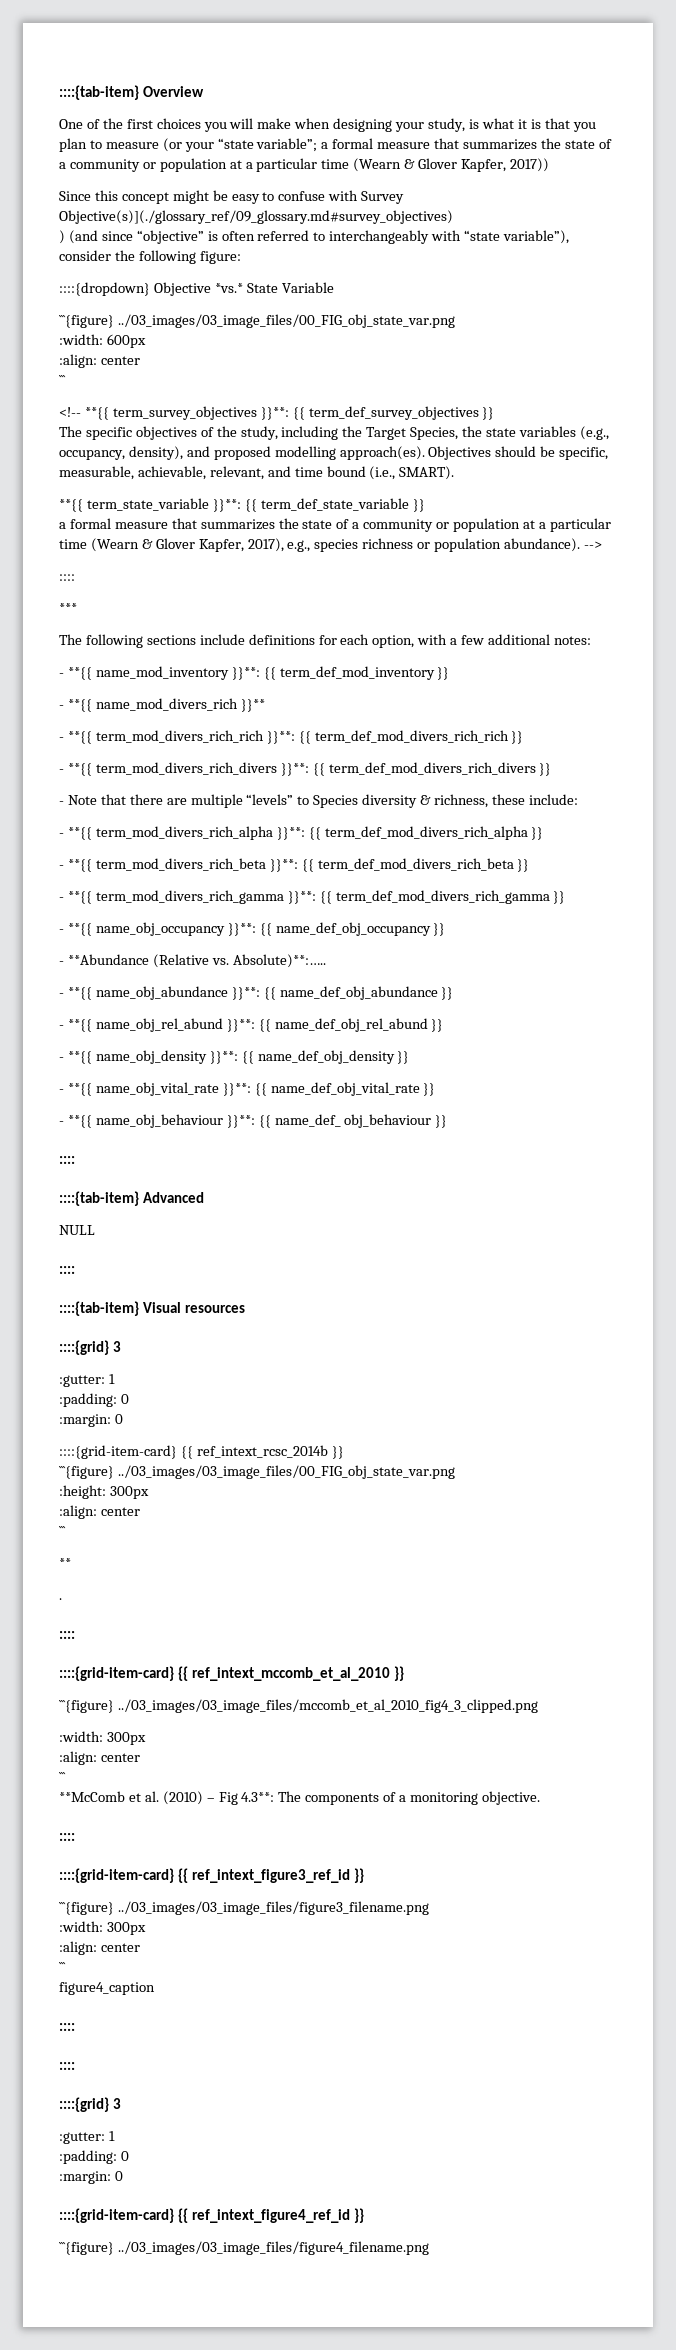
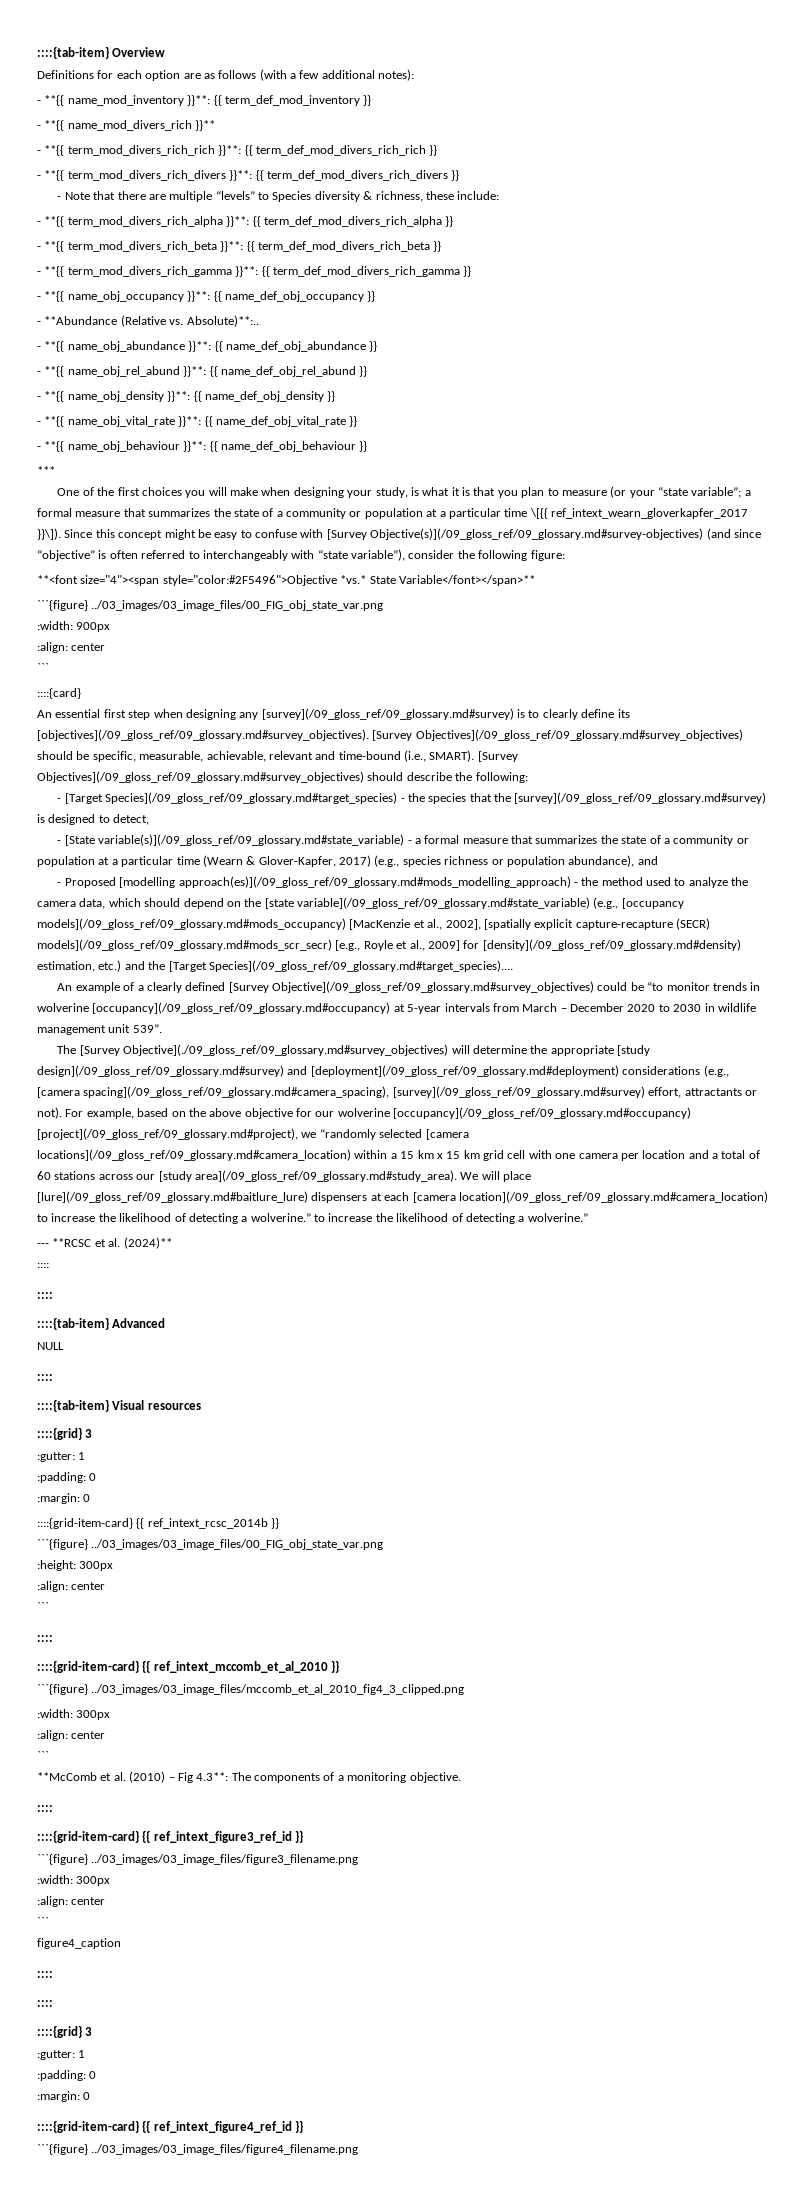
- One of the first choices you will make when designing your study, is what it is that you plan to measure (or your “state variable”; a formal measure that summarizes the state of a community or population at a particular time (Wearn & Glover Kapfer, 2017))
- Since this concept might be easy to confuse with Survey Objective(s)](./glossary_ref/09_glossary.md#survey_objectives)
- ) (and since “objective” is often referred to interchangeably with “state variable”), consider the following figure:
- ::::{dropdown} Objective *vs.* State Variable
- ```{figure} ../03_images/03_image_files/00_FIG_obj_state_var.png
- :width: 600px
- :align: center
- ```
- <!-- **{{ term_survey_objectives }}**: {{ term_def_survey_objectives }}
- The specific objectives of the study, including the Target Species, the state variables (e.g., occupancy, density), and proposed modelling approach(es). Objectives should be specific, measurable, achievable, relevant, and time bound (i.e., SMART).
- **{{ term_state_variable }}**: {{ term_def_state_variable }}
- a formal measure that summarizes the state of a community or population at a particular time (Wearn & Glover Kapfer, 2017), e.g., species richness or population abundance). -->
- ::::
- ***
- The following sections include definitions for each option, with a few additional notes:
+ Definitions for each option are as follows (with a few additional notes):
- - **Abundance (Relative vs. Absolute)**:…..
+ - **Abundance (Relative vs. Absolute)**:..
- - **{{ name_obj_behaviour }}**: {{ name_def_ obj_behaviour }}
+ - **{{ name_obj_behaviour }}**: {{ name_def_obj_behaviour }}
+ ***
+ One of the first choices you will make when designing your study, is what it is that you plan to measure (or your “state variable”; a formal measure that summarizes the state of a community or population at a particular time \[{{ ref_intext_wearn_gloverkapfer_2017 }}\]). Since this concept might be easy to confuse with [Survey Objective(s)](/09_gloss_ref/09_glossary.md#survey-objectives) (and since “objective” is often referred to interchangeably with “state variable”), consider the following figure:
+ **<font size="4"><span style="color:#2F5496">Objective *vs.* State Variable</font></span>**
+ ```{figure} ../03_images/03_image_files/00_FIG_obj_state_var.png
+ :width: 900px
+ :align: center
+ ```
+ ::::{card}
+ An essential first step when designing any [survey](/09_gloss_ref/09_glossary.md#survey) is to clearly define its [objectives](/09_gloss_ref/09_glossary.md#survey_objectives). [Survey Objectives](/09_gloss_ref/09_glossary.md#survey_objectives) should be specific, measurable, achievable, relevant and time-bound (i.e., SMART). [Survey Objectives](/09_gloss_ref/09_glossary.md#survey_objectives) should describe the following:
+ - [Target Species](/09_gloss_ref/09_glossary.md#target_species) - the species that the [survey](/09_gloss_ref/09_glossary.md#survey) is designed to detect,
+ - [State variable(s)](/09_gloss_ref/09_glossary.md#state_variable) - a formal measure that summarizes the state of a community or population at a particular time (Wearn & Glover-Kapfer, 2017) (e.g., species richness or population abundance), and
+ - Proposed [modelling approach(es)](/09_gloss_ref/09_glossary.md#mods_modelling_approach) - the method used to analyze the camera data, which should depend on the [state variable](/09_gloss_ref/09_glossary.md#state_variable) (e.g., [occupancy models](/09_gloss_ref/09_glossary.md#mods_occupancy) [MacKenzie et al., 2002], [spatially explicit capture-recapture (SECR) models](/09_gloss_ref/09_glossary.md#mods_scr_secr) [e.g., Royle et al., 2009] for [density](/09_gloss_ref/09_glossary.md#density) estimation, etc.) and the [Target Species](/09_gloss_ref/09_glossary.md#target_species)....
+ An example of a clearly defined [Survey Objective](/09_gloss_ref/09_glossary.md#survey_objectives) could be “to monitor trends in wolverine [occupancy](/09_gloss_ref/09_glossary.md#occupancy) at 5-year intervals from March – December 2020 to 2030 in wildlife management unit 539”.
+ The [Survey Objective](./09_gloss_ref/09_glossary.md#survey_objectives) will determine the appropriate [study design](/09_gloss_ref/09_glossary.md#survey) and [deployment](/09_gloss_ref/09_glossary.md#deployment) considerations (e.g., [camera spacing](/09_gloss_ref/09_glossary.md#camera_spacing), [survey](/09_gloss_ref/09_glossary.md#survey) effort, attractants or not). For example, based on the above objective for our wolverine [occupancy](/09_gloss_ref/09_glossary.md#occupancy) [project](/09_gloss_ref/09_glossary.md#project), we “randomly selected [camera locations](/09_gloss_ref/09_glossary.md#camera_location) within a 15 km x 15 km grid cell with one camera per location and a total of 60 stations across our [study area](/09_gloss_ref/09_glossary.md#study_area). We will place [lure](/09_gloss_ref/09_glossary.md#baitlure_lure) dispensers at each [camera location](/09_gloss_ref/09_glossary.md#camera_location) to increase the likelihood of detecting a wolverine.” to increase the likelihood of detecting a wolverine.”
+ --- **RCSC et al. (2024)**
+ ::::
- **
- .

